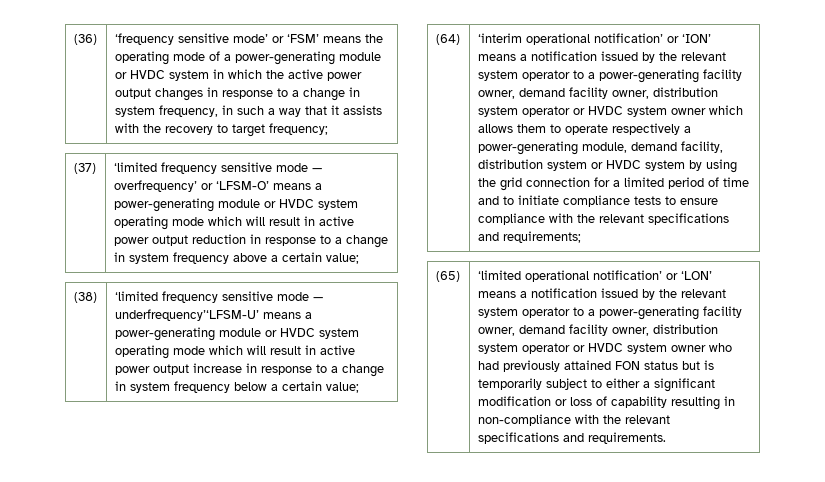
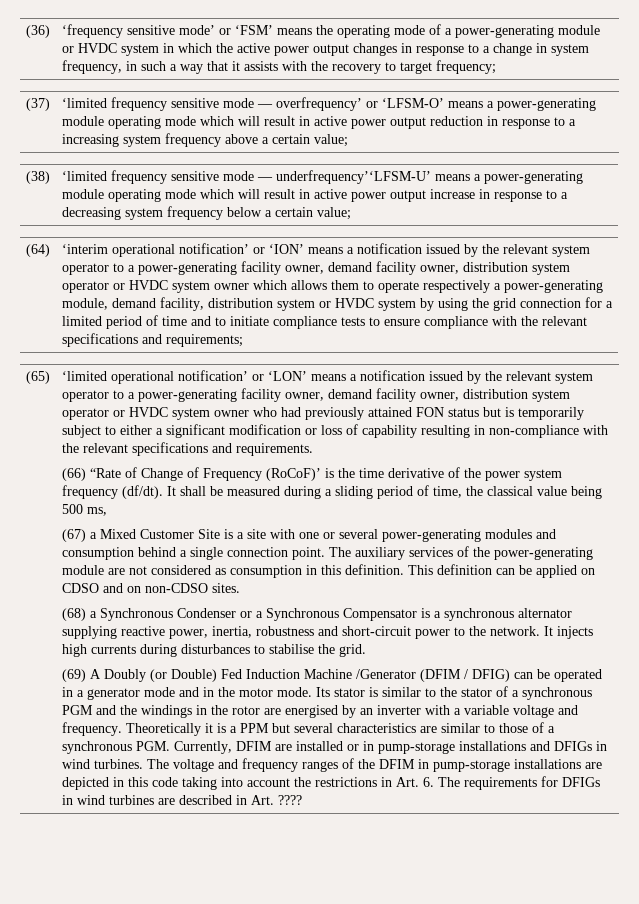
- (37) | ‘limited frequency sensitive mode — overfrequency’ or ‘LFSM-O’ means a power-generating module or HVDC system operating mode which will result in active power output reduction in response to a change in system frequency above a certain value;
+ (37) | ‘limited frequency sensitive mode — overfrequency’ or ‘LFSM-O’ means a power-generating module operating mode which will result in active power output reduction in response to a increasing system frequency above a certain value;
- (38) | ‘limited frequency sensitive mode — underfrequency’‘LFSM-U’ means a power-generating module or HVDC system operating mode which will result in active power output increase in response to a change in system frequency below a certain value;
+ (38) | ‘limited frequency sensitive mode — underfrequency’‘LFSM-U’ means a power-generating module operating mode which will result in active power output increase in response to a decreasing system frequency below a certain value;
+ (66) “Rate of Change of Frequency (RoCoF)’ is the time derivative of the power system frequency (df/dt). It shall be measured during a sliding period of time, the classical value being 500 ms,
+ (67) a Mixed Customer Site is a site with one or several power-generating modules and consumption behind a single connection point. The auxiliary services of the power-generating module are not considered as consumption in this definition. This definition can be applied on CDSO and on non-CDSO sites.
+ (68) a Synchronous Condenser or a Synchronous Compensator is a synchronous alternator supplying reactive power, inertia, robustness and short-circuit power to the network. It injects high currents during disturbances to stabilise the grid.
+ (69) A Doubly (or Double) Fed Induction Machine /Generator (DFIM / DFIG) can be operated in a generator mode and in the motor mode. Its stator is similar to the stator of a synchronous PGM and the windings in the rotor are energised by an inverter with a variable voltage and frequency. Theoretically it is a PPM but several characteristics are similar to those of a synchronous PGM. Currently, DFIM are installed or in pump-storage installations and DFIGs in wind turbines. The voltage and frequency ranges of the DFIM in pump-storage installations are depicted in this code taking into account the restrictions in Art. 6. The requirements for DFIGs in wind turbines are described in Art. ????

